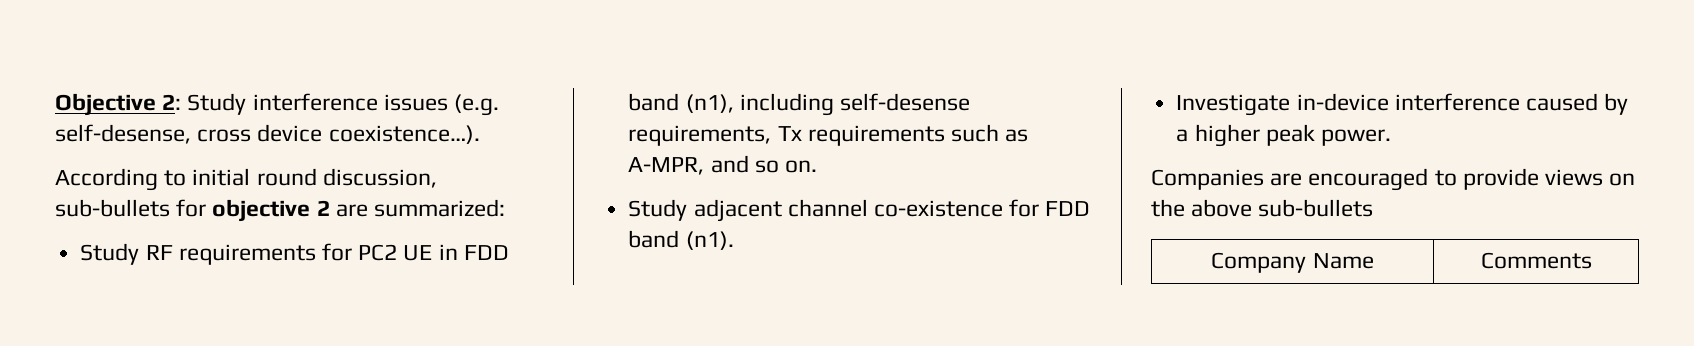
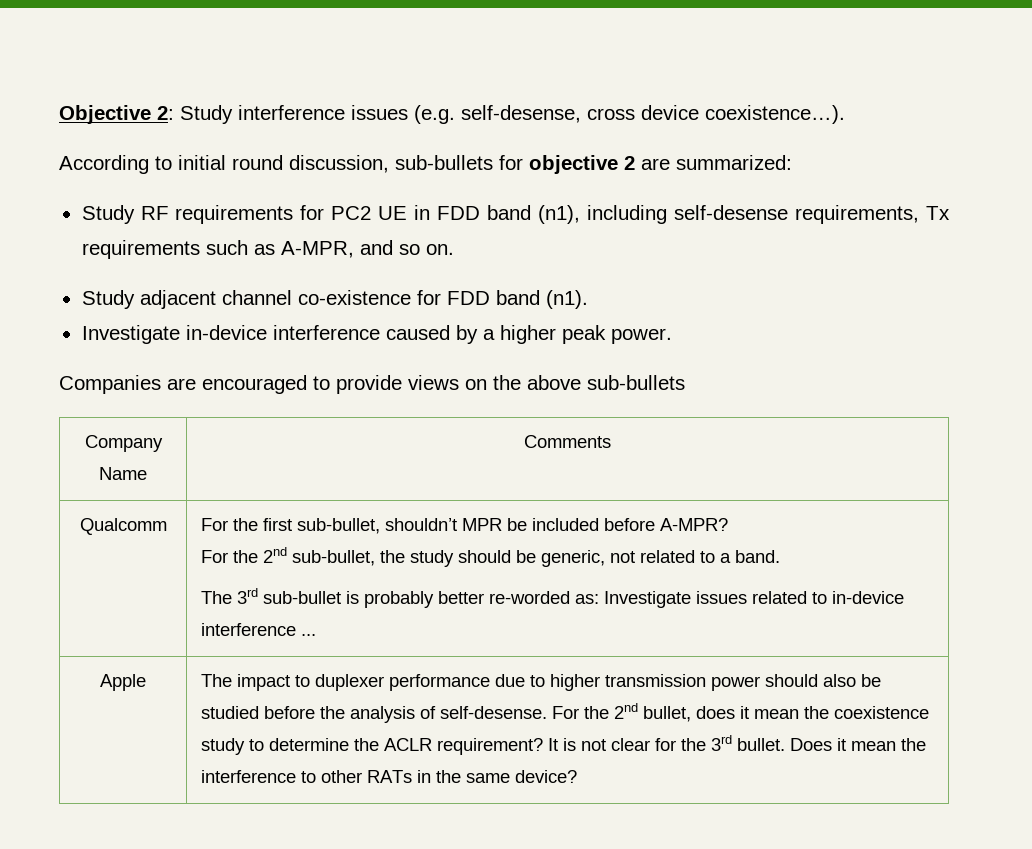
+ Qualcomm | For the first sub-bullet, shouldn’t MPR be included before A-MPR?
+ For the 2nd sub-bullet, the study should be generic, not related to a band.
+ The 3rd sub-bullet is probably better re-worded as: Investigate issues related to in-device interference ...
+ Apple | The impact to duplexer performance due to higher transmission power should also be studied before the analysis of self-desense. For the 2nd bullet, does it mean the coexistence study to determine the ACLR requirement? It is not clear for the 3rd bullet. Does it mean the interference to other RATs in the same device?

